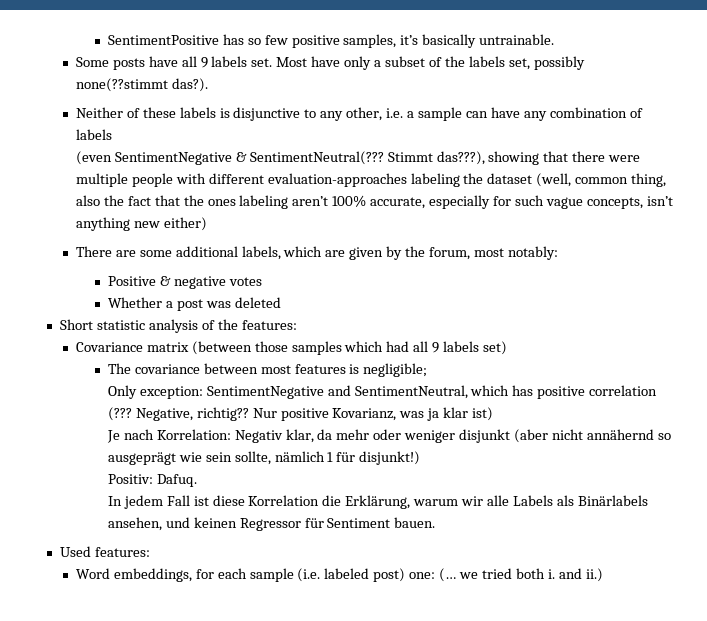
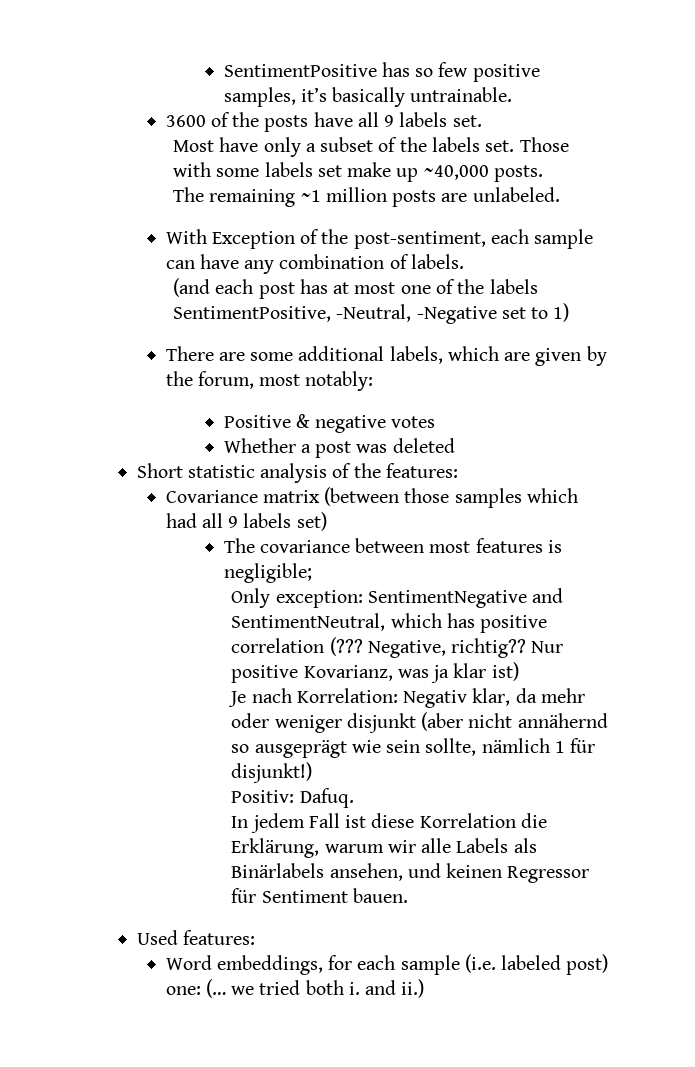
- Some posts have all 9 labels set. Most have only a subset of the labels set, possibly none(??stimmt das?).
- Neither of these labels is disjunctive to any other, i.e. a sample can have any combination of labels
- (even SentimentNegative & SentimentNeutral(??? Stimmt das???), showing that there were multiple people with different evaluation-approaches labeling the dataset (well, common thing, also the fact that the ones labeling aren’t 100% accurate, especially for such vague concepts, isn’t anything new either)
+ 3600 of the posts have all 9 labels set.
+ Most have only a subset of the labels set. Those with some labels set make up ~40,000 posts.
+ The remaining ~1 million posts are unlabeled.
+ With Exception of the post-sentiment, each sample can have any combination of labels.
+ (and each post has at most one of the labels SentimentPositive, -Neutral, -Negative set to 1)

